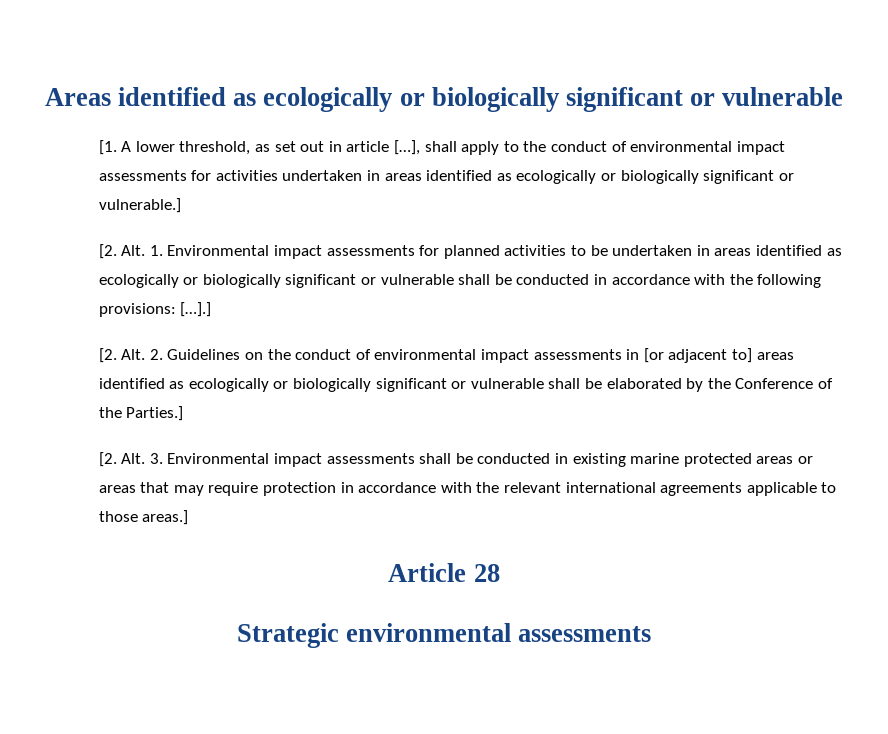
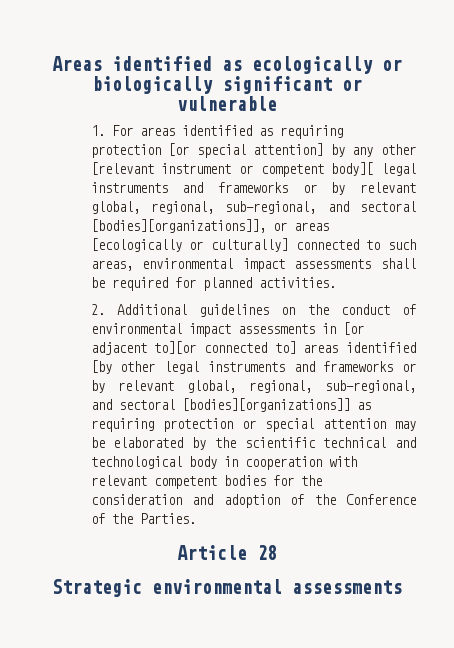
- [1. A lower threshold, as set out in article […], shall apply to the conduct of environmental impact assessments for activities undertaken in areas identified as ecologically or biologically significant or vulnerable.]
- [2. Alt. 1. Environmental impact assessments for planned activities to be undertaken in areas identified as ecologically or biologically significant or vulnerable shall be conducted in accordance with the following provisions: […].]
- [2. Alt. 2. Guidelines on the conduct of environmental impact assessments in [or adjacent to] areas identified as ecologically or biologically significant or vulnerable shall be elaborated by the Conference of the Parties.]
- [2. Alt. 3. Environmental impact assessments shall be conducted in existing marine protected areas or areas that may require protection in accordance with the relevant international agreements applicable to those areas.]
+ 1. For areas identified as requiring protection [or special attention] by any other [relevant instrument or competent body][ legal instruments and frameworks or by relevant global, regional, sub-regional, and sectoral [bodies][organizations]], or areas [ecologically or culturally] connected to such areas, environmental impact assessments shall be required for planned activities.
+ 2. Additional guidelines on the conduct of environmental impact assessments in [or adjacent to][or connected to] areas identified [by other legal instruments and frameworks or by relevant global, regional, sub-regional, and sectoral [bodies][organizations]] as requiring protection or special attention may be elaborated by the scientific technical and technological body in cooperation with relevant competent bodies for the consideration and adoption of the Conference of the Parties.

